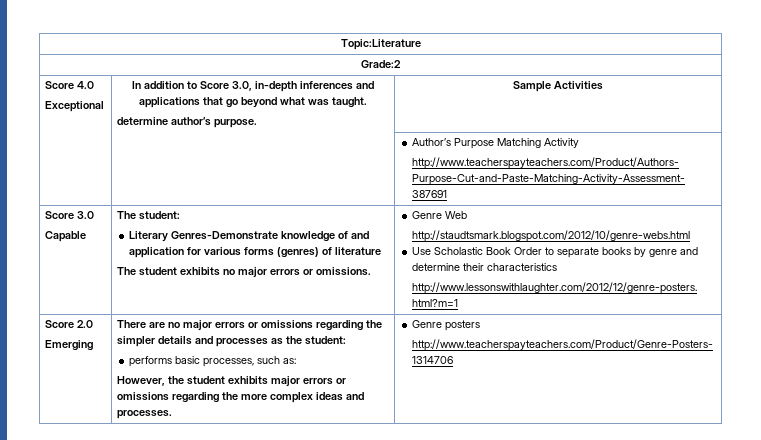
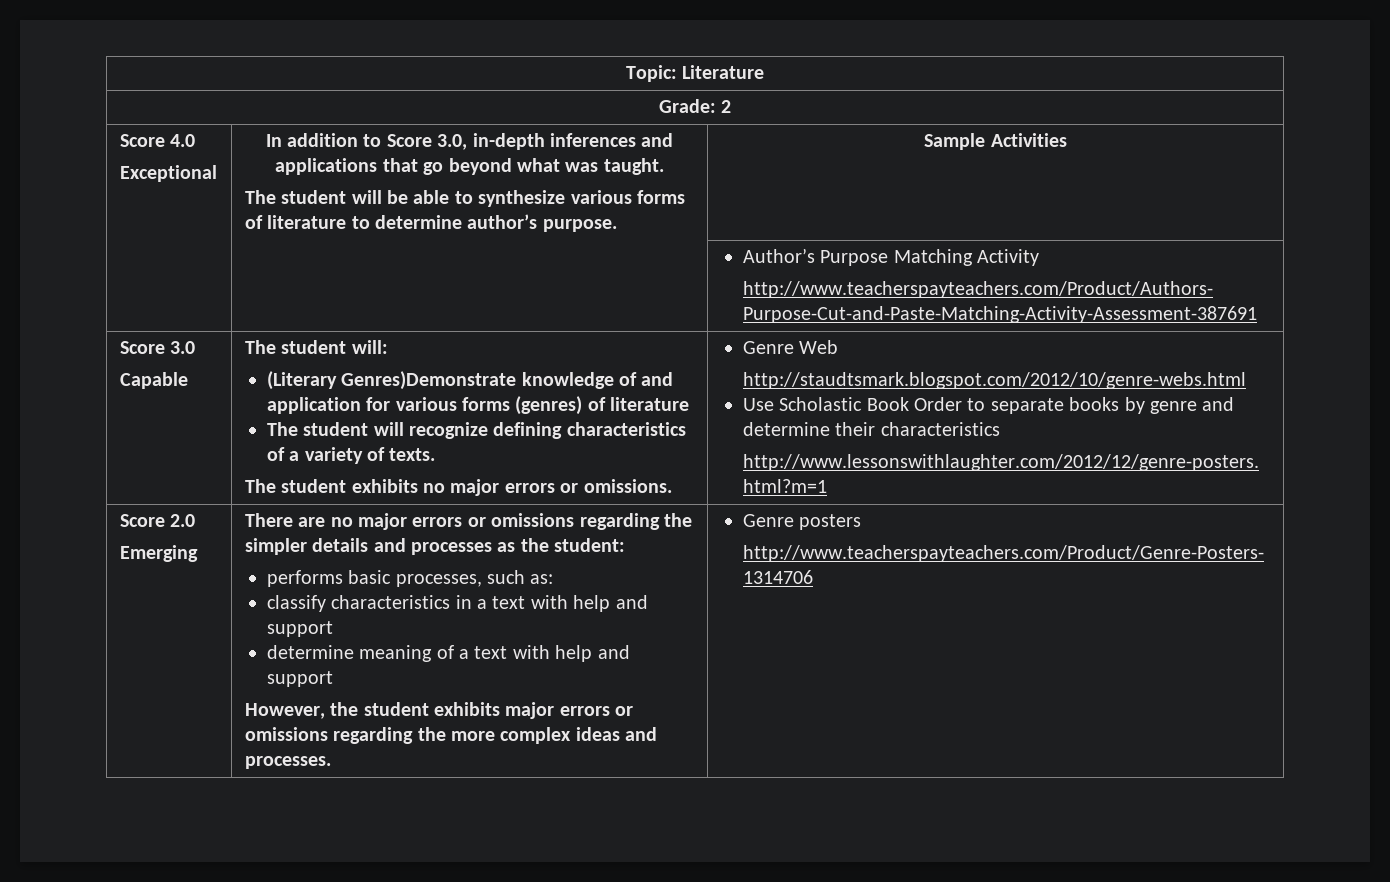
- Topic:Literature
- Grade:2
+ Topic: Literature
+ Grade: 2
  Score 4.0
  Exceptional | In addition to Score 3.0, in-depth inferences and applications that go beyond what was taught.
- determine author’s purpose. | Sample Activities
+ The student will be able to synthesize various forms of literature to determine author’s purpose. | Sample Activities
- The student:
- Literary Genres-Demonstrate knowledge of and application for various forms (genres) of literature
+ The student will:
+ (Literary Genres)Demonstrate knowledge of and application for various forms (genres) of literature
+ The student will recognize defining characteristics of a variety of texts.
+ classify characteristics in a text with help and support
+ determine meaning of a text with help and support

